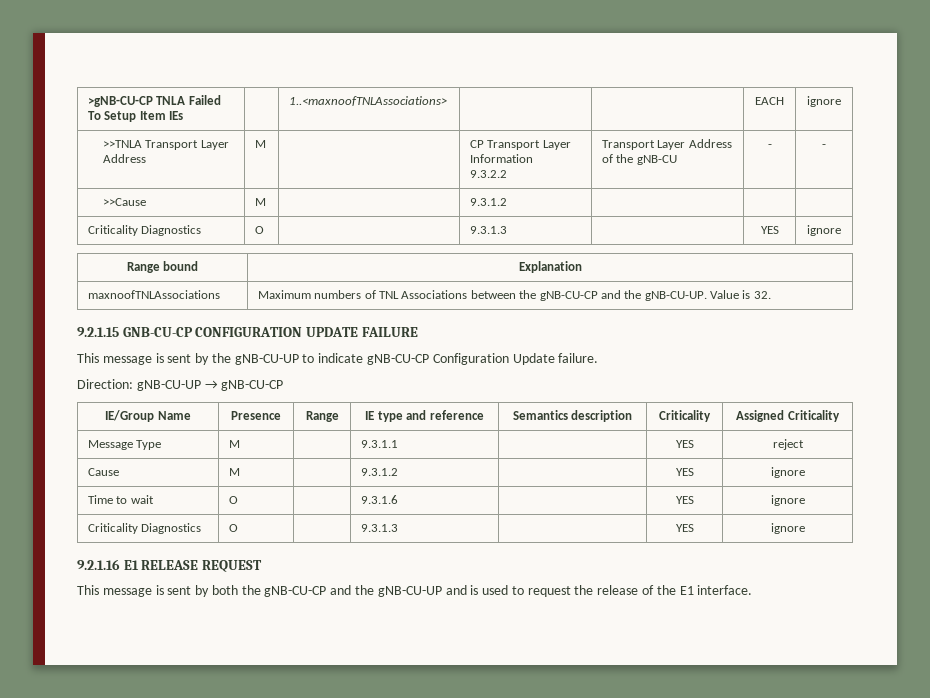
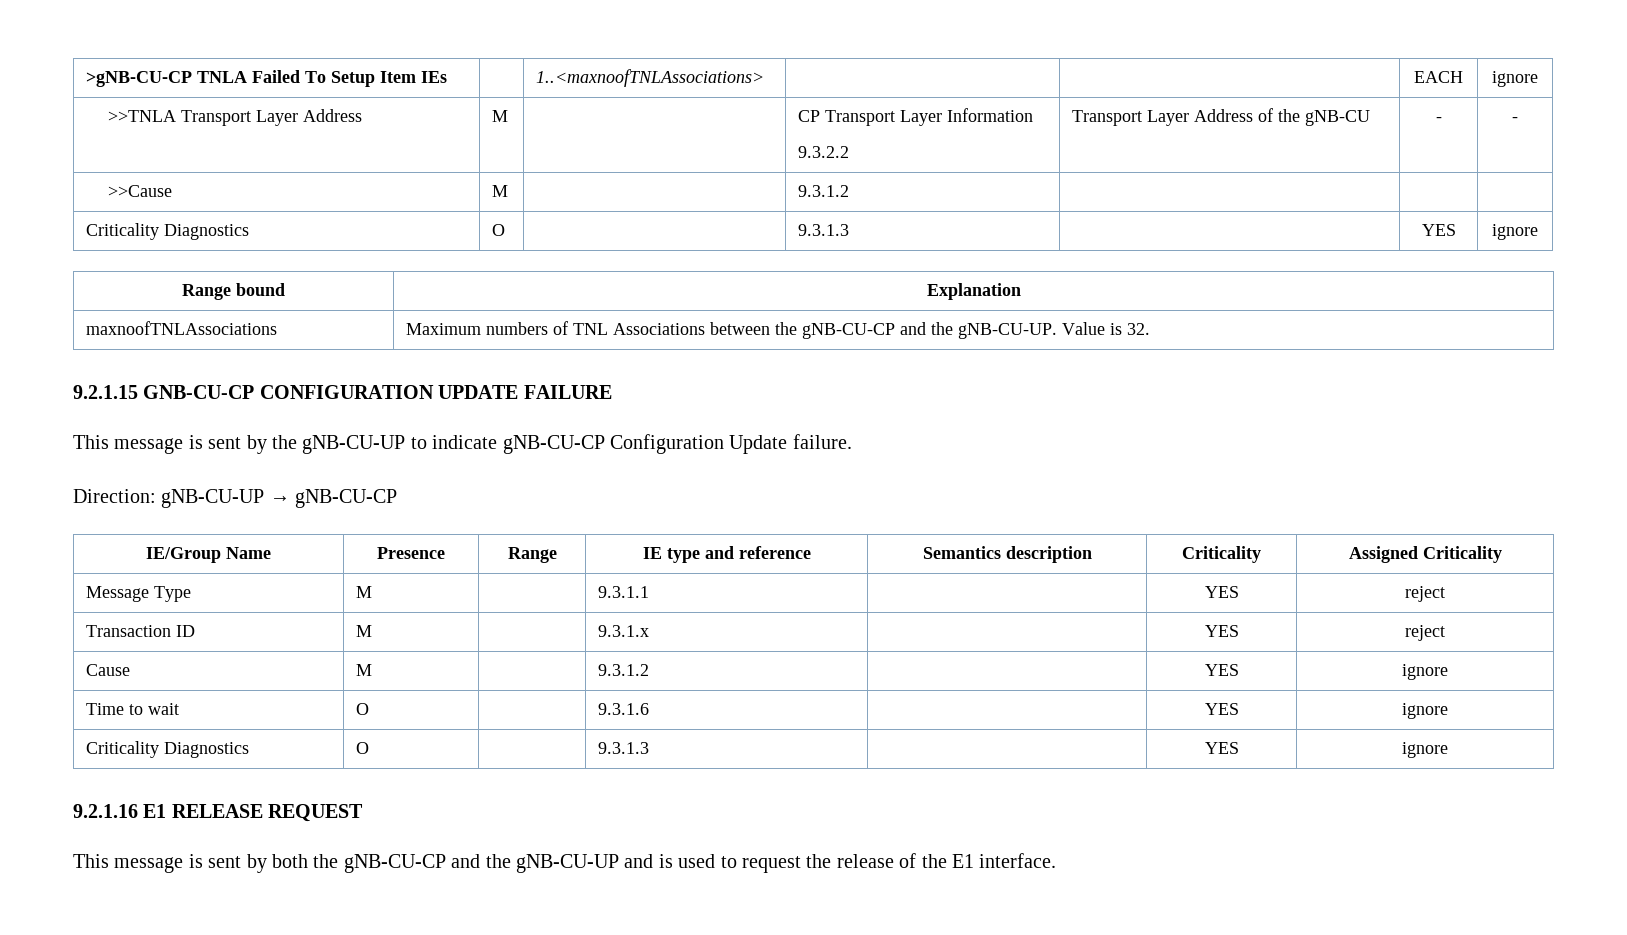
+ Transaction ID | M | | 9.3.1.x | | YES | reject

